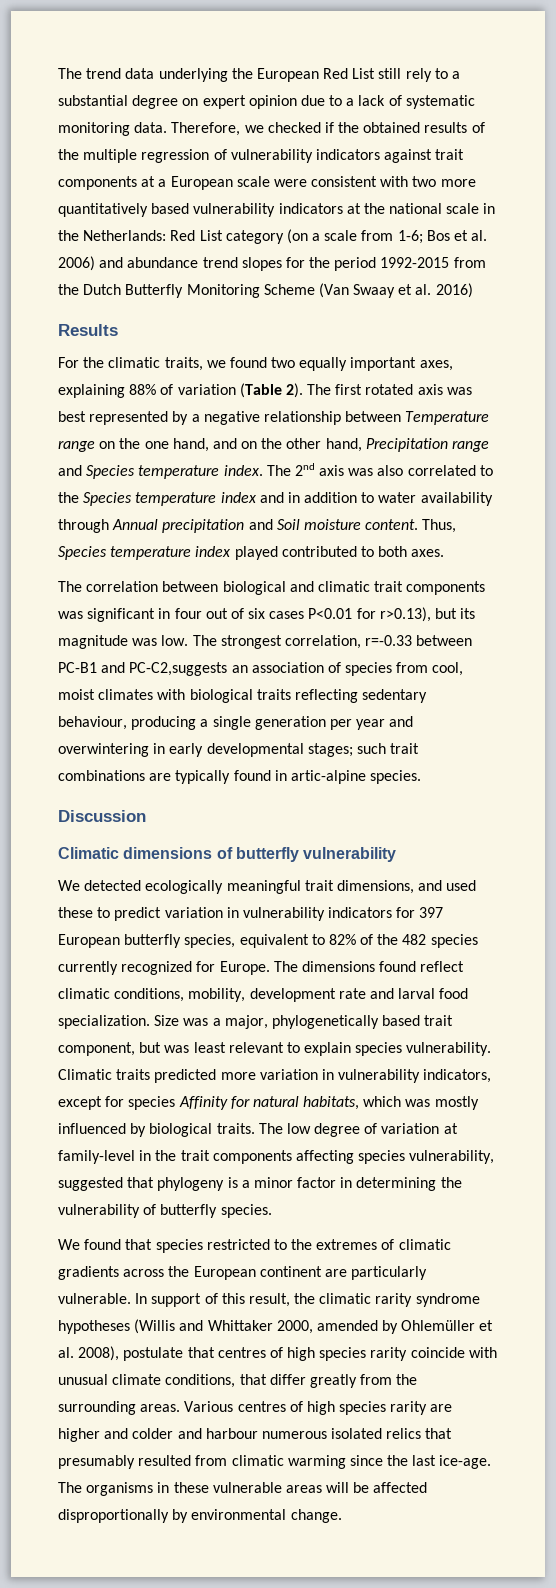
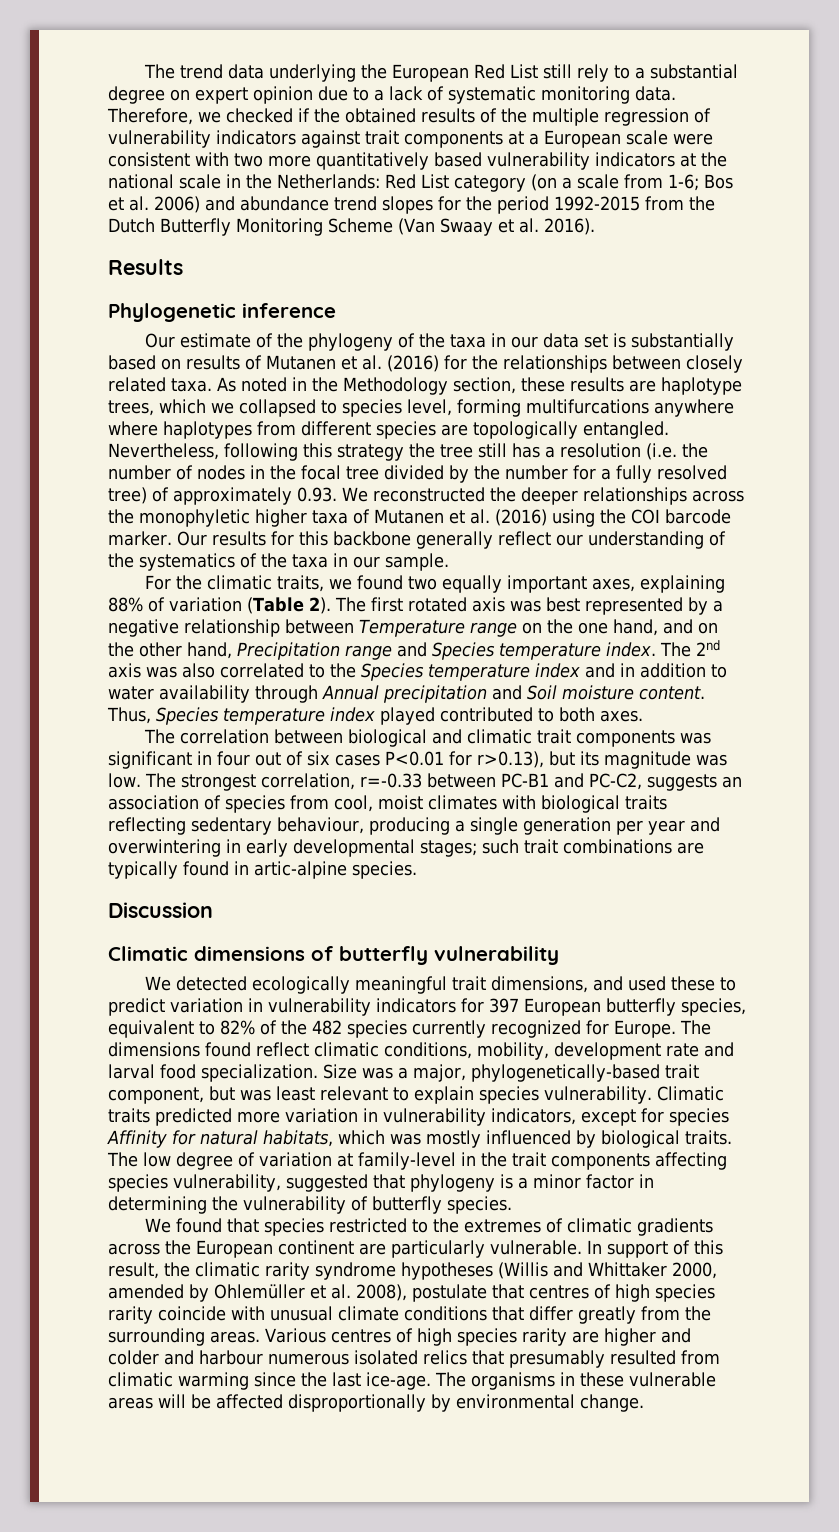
- Bos et al. 2006) and abundance trend slopes for the period 1992-2015 from the Dutch Butterfly Monitoring Scheme (Van Swaay et al. 2016)
+ Bos et al. 2006) and abundance trend slopes for the period 1992-2015 from the Dutch Butterfly Monitoring Scheme (Van Swaay et al. 2016).
+ Phylogenetic inference
+ Our estimate of the phylogeny of the taxa in our data set is substantially based on results of Mutanen et al. (2016) for the relationships between closely related taxa. As noted in the Methodology section, these results are haplotype trees, which we collapsed to species level, forming multifurcations anywhere where haplotypes from different species are topologically entangled. Nevertheless, following this strategy the tree still has a resolution (i.e. the number of nodes in the focal tree divided by the number for a fully resolved tree) of approximately 0.93. We reconstructed the deeper relationships across the monophyletic higher taxa of Mutanen et al. (2016) using the COI barcode marker. Our results for this backbone generally reflect our understanding of the systematics of the taxa in our sample.
- The strongest correlation, r=-0.33 between PC-B1 and PC-C2,suggests an association of species from cool, moist climates with biological traits reflecting sedentary behaviour, producing a single generation per year and overwintering in early developmental stages; such trait combinations are typically found in artic-alpine species.
+ The strongest correlation, r=-0.33 between PC-B1 and PC-C2, suggests an association of species from cool, moist climates with biological traits reflecting sedentary behaviour, producing a single generation per year and overwintering in early developmental stages; such trait combinations are typically found in artic-alpine species.
- Size was a major, phylogenetically based trait component, but was least relevant to explain species vulnerability.
+ Size was a major, phylogenetically-based trait component, but was least relevant to explain species vulnerability.
- In support of this result, the climatic rarity syndrome hypotheses (Willis and Whittaker 2000, amended by Ohlemüller et al. 2008), postulate that centres of high species rarity coincide with unusual climate conditions, that differ greatly from the surrounding areas.
+ In support of this result, the climatic rarity syndrome hypotheses (Willis and Whittaker 2000, amended by Ohlemüller et al. 2008), postulate that centres of high species rarity coincide with unusual climate conditions that differ greatly from the surrounding areas.

